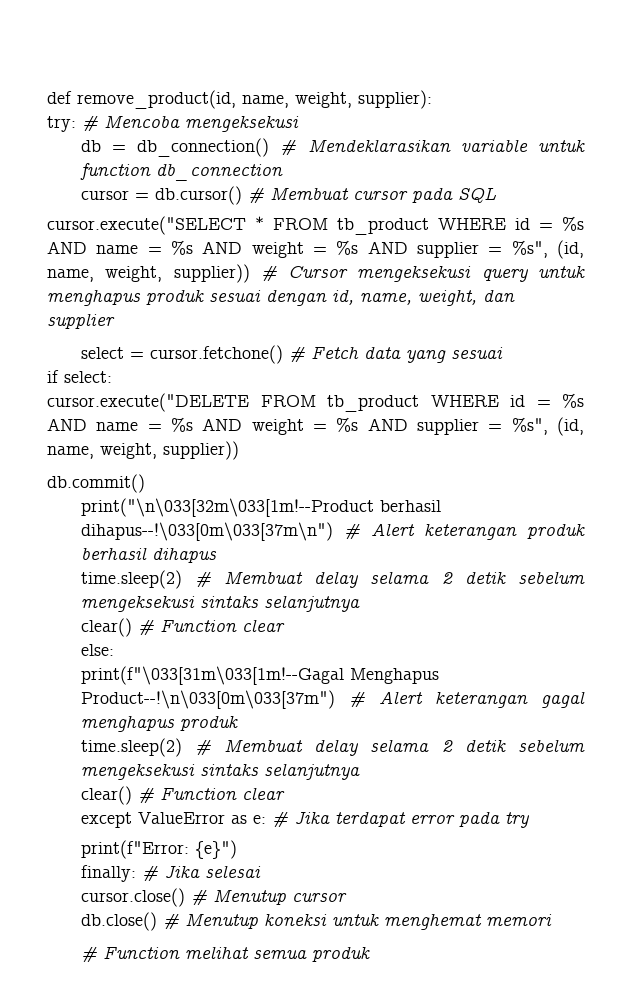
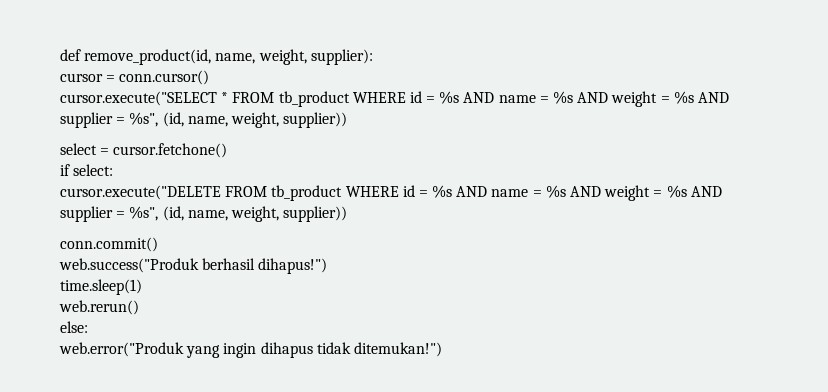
- try: # Mencoba mengeksekusi
- db = db_connection() # Mendeklarasikan variable untuk function db_connection
- cursor = db.cursor() # Membuat cursor pada SQL
+ cursor = conn.cursor()
- cursor.execute("SELECT * FROM tb_product WHERE id = %s AND name = %s AND weight = %s AND supplier = %s", (id, name, weight, supplier)) # Cursor mengeksekusi query untuk menghapus produk sesuai dengan id, name, weight, dan supplier
- select = cursor.fetchone() # Fetch data yang sesuai
+ cursor.execute("SELECT * FROM tb_product WHERE id = %s AND name = %s AND weight = %s AND supplier = %s", (id, name, weight, supplier))
+ select = cursor.fetchone()
- db.commit()
- print("\n\033[32m\033[1m!--Product berhasil dihapus--!\033[0m\033[37m\n") # Alert keterangan produk berhasil dihapus
- time.sleep(2) # Membuat delay selama 2 detik sebelum mengeksekusi sintaks selanjutnya
- clear() # Function clear
+ conn.commit()
+ web.success("Produk berhasil dihapus!")
+ time.sleep(1)
+ web.rerun()
  else:
- print(f"\033[31m\033[1m!--Gagal Menghapus Product--!\n\033[0m\033[37m") # Alert keterangan gagal menghapus produk
- time.sleep(2) # Membuat delay selama 2 detik sebelum mengeksekusi sintaks selanjutnya
- clear() # Function clear
- except ValueError as e: # Jika terdapat error pada try
- print(f"Error: {e}")
- finally: # Jika selesai
- cursor.close() # Menutup cursor
- db.close() # Menutup koneksi untuk menghemat memori
- # Function melihat semua produk
+ web.error("Produk yang ingin dihapus tidak ditemukan!")

